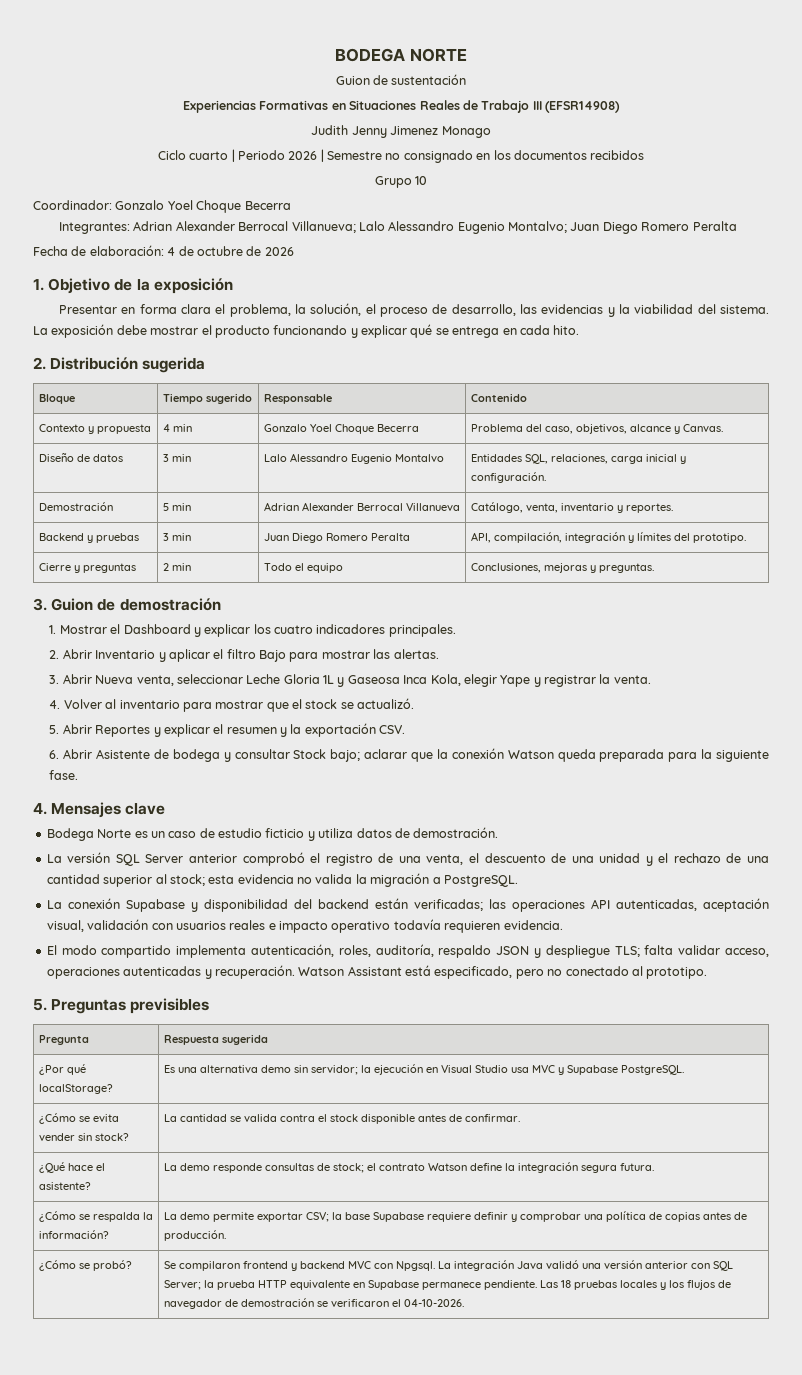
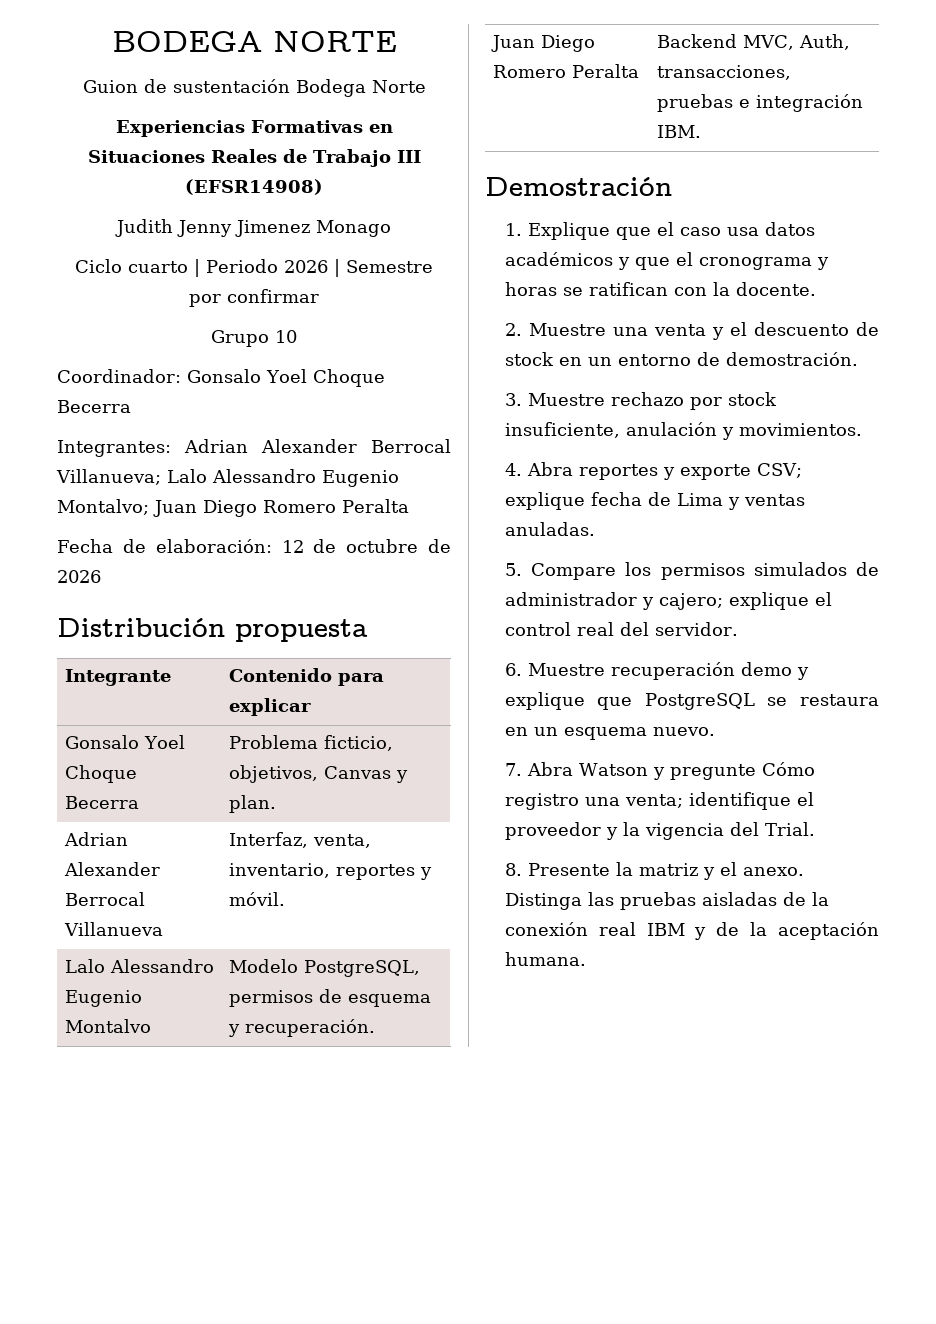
- Guion de sustentación
+ Guion de sustentación Bodega Norte
- Ciclo cuarto | Periodo 2026 | Semestre no consignado en los documentos recibidos
+ Ciclo cuarto | Periodo 2026 | Semestre por confirmar
- Coordinador: Gonzalo Yoel Choque Becerra
+ Coordinador: Gonsalo Yoel Choque Becerra
- Fecha de elaboración: 4 de octubre de 2026
+ Fecha de elaboración: 12 de octubre de 2026
- 1. Objetivo de la exposición
- Presentar en forma clara el problema, la solución, el proceso de desarrollo, las evidencias y la viabilidad del sistema. La exposición debe mostrar el producto funcionando y explicar qué se entrega en cada hito.
- 2. Distribución sugerida
- Bloque | Tiempo sugerido | Responsable | Contenido
- Contexto y propuesta | 4 min | Gonzalo Yoel Choque Becerra | Problema del caso, objetivos, alcance y Canvas.
- Diseño de datos | 3 min | Lalo Alessandro Eugenio Montalvo | Entidades SQL, relaciones, carga inicial y configuración.
- Demostración | 5 min | Adrian Alexander Berrocal Villanueva | Catálogo, venta, inventario y reportes.
- Backend y pruebas | 3 min | Juan Diego Romero Peralta | API, compilación, integración y límites del prototipo.
- Cierre y preguntas | 2 min | Todo el equipo | Conclusiones, mejoras y preguntas.
- 3. Guion de demostración
- 1. Mostrar el Dashboard y explicar los cuatro indicadores principales.
- 2. Abrir Inventario y aplicar el filtro Bajo para mostrar las alertas.
- 3. Abrir Nueva venta, seleccionar Leche Gloria 1L y Gaseosa Inca Kola, elegir Yape y registrar la venta.
- 4. Volver al inventario para mostrar que el stock se actualizó.
- 5. Abrir Reportes y explicar el resumen y la exportación CSV.
- 6. Abrir Asistente de bodega y consultar Stock bajo; aclarar que la conexión Watson queda preparada para la siguiente fase.
- 4. Mensajes clave
- Bodega Norte es un caso de estudio ficticio y utiliza datos de demostración.
- La versión SQL Server anterior comprobó el registro de una venta, el descuento de una unidad y el rechazo de una cantidad superior al stock; esta evidencia no valida la migración a PostgreSQL.
- La conexión Supabase y disponibilidad del backend están verificadas; las operaciones API autenticadas, aceptación visual, validación con usuarios reales e impacto operativo todavía requieren evidencia.
- El modo compartido implementa autenticación, roles, auditoría, respaldo JSON y despliegue TLS; falta validar acceso, operaciones autenticadas y recuperación. Watson Assistant está especificado, pero no conectado al prototipo.
- 5. Preguntas previsibles
- Pregunta | Respuesta sugerida
- ¿Por qué localStorage? | Es una alternativa demo sin servidor; la ejecución en Visual Studio usa MVC y Supabase PostgreSQL.
- ¿Cómo se evita vender sin stock? | La cantidad se valida contra el stock disponible antes de confirmar.
- ¿Qué hace el asistente? | La demo responde consultas de stock; el contrato Watson define la integración segura futura.
- ¿Cómo se respalda la información? | La demo permite exportar CSV; la base Supabase requiere definir y comprobar una política de copias antes de producción.
- ¿Cómo se probó? | Se compilaron frontend y backend MVC con Npgsql. La integración Java validó una versión anterior con SQL Server; la prueba HTTP equivalente en Supabase permanece pendiente. Las 18 pruebas locales y los flujos de navegador de demostración se verificaron el 04-10-2026.
+ Distribución propuesta
+ Integrante | Contenido para explicar
+ Gonsalo Yoel Choque Becerra | Problema ficticio, objetivos, Canvas y plan.
+ Adrian Alexander Berrocal Villanueva | Interfaz, venta, inventario, reportes y móvil.
+ Lalo Alessandro Eugenio Montalvo | Modelo PostgreSQL, permisos de esquema y recuperación.
+ Juan Diego Romero Peralta | Backend MVC, Auth, transacciones, pruebas e integración IBM.
+ Demostración
+ 1. Explique que el caso usa datos académicos y que el cronograma y horas se ratifican con la docente.
+ 2. Muestre una venta y el descuento de stock en un entorno de demostración.
+ 3. Muestre rechazo por stock insuficiente, anulación y movimientos.
+ 4. Abra reportes y exporte CSV; explique fecha de Lima y ventas anuladas.
+ 5. Compare los permisos simulados de administrador y cajero; explique el control real del servidor.
+ 6. Muestre recuperación demo y explique que PostgreSQL se restaura en un esquema nuevo.
+ 7. Abra Watson y pregunte Cómo registro una venta; identifique el proveedor y la vigencia del Trial.
+ 8. Presente la matriz y el anexo. Distinga las pruebas aisladas de la conexión real IBM y de la aceptación humana.

